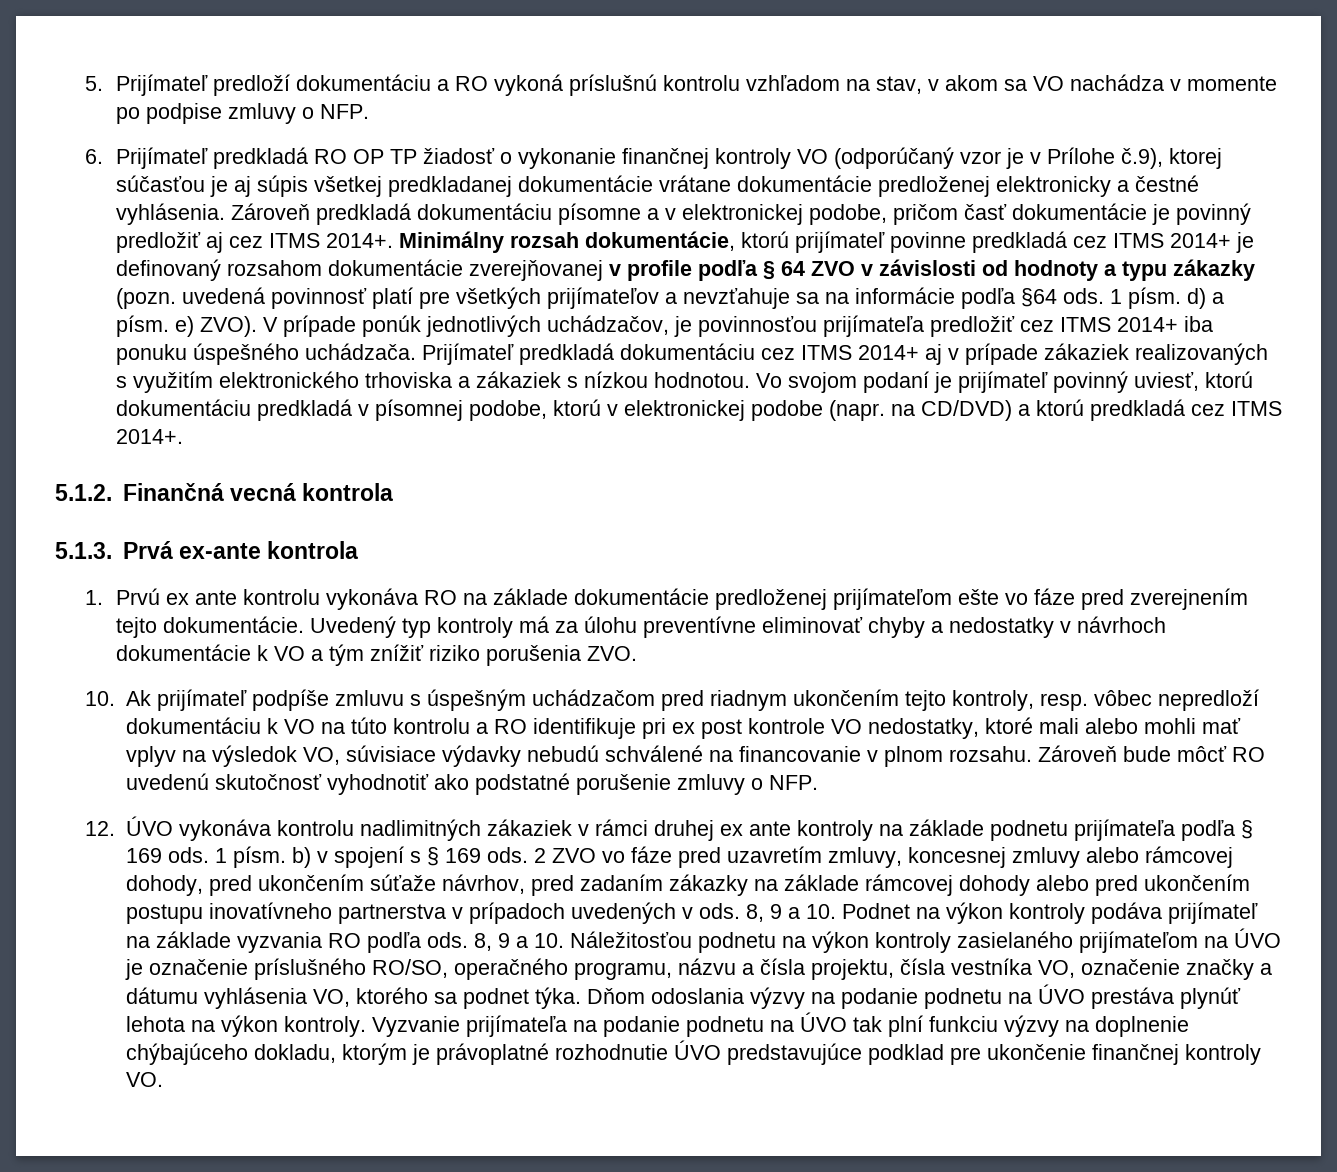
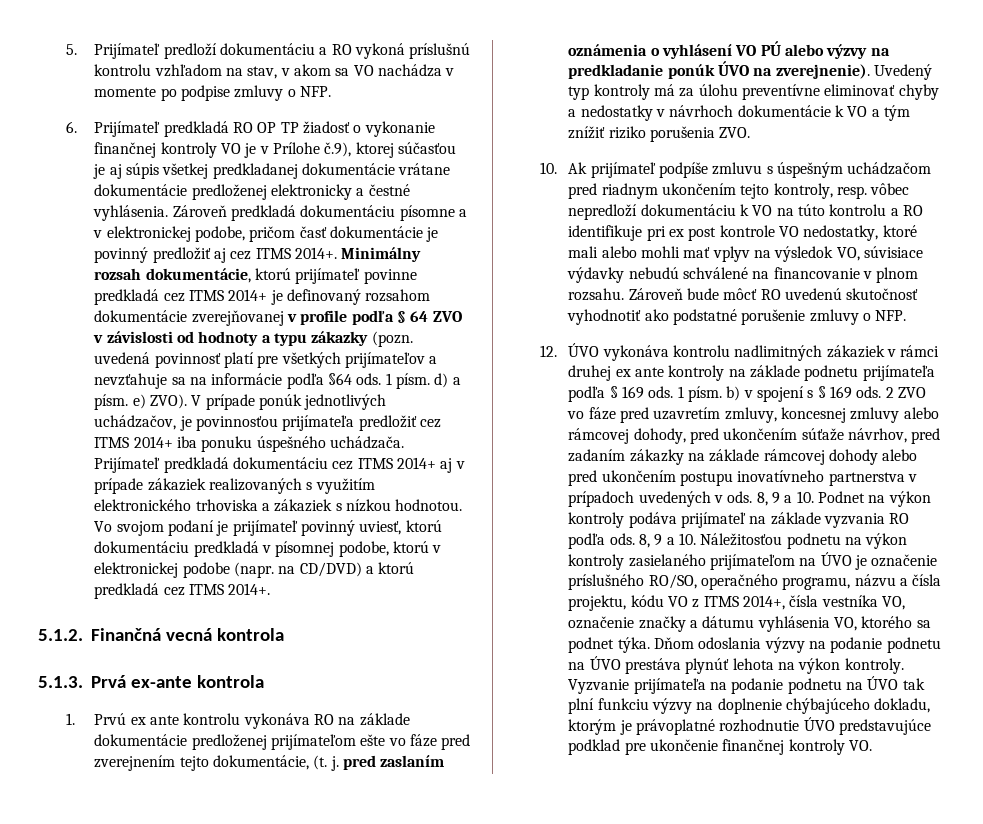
- 6. Prijímateľ predkladá RO OP TP žiadosť o vykonanie finančnej kontroly VO (odporúčaný vzor je v Prílohe č.9), ktorej súčasťou je aj súpis všetkej predkladanej dokumentácie vrátane dokumentácie predloženej elektronicky a čestné vyhlásenia.
+ 6. Prijímateľ predkladá RO OP TP žiadosť o vykonanie finančnej kontroly VO je v Prílohe č.9), ktorej súčasťou je aj súpis všetkej predkladanej dokumentácie vrátane dokumentácie predloženej elektronicky a čestné vyhlásenia.
- 1. Prvú ex ante kontrolu vykonáva RO na základe dokumentácie predloženej prijímateľom ešte vo fáze pred zverejnením tejto dokumentácie.
+ 1. Prvú ex ante kontrolu vykonáva RO na základe dokumentácie predloženej prijímateľom ešte vo fáze pred zverejnením tejto dokumentácie, (t. j. pred zaslaním oznámenia o vyhlásení VO PÚ alebo výzvy na predkladanie ponúk ÚVO na zverejnenie).
- 8, 9 a 10. Náležitosťou podnetu na výkon kontroly zasielaného prijímateľom na ÚVO je označenie príslušného RO/SO, operačného programu, názvu a čísla projektu, čísla vestníka VO, označenie značky a dátumu vyhlásenia VO, ktorého sa podnet týka.
+ 8, 9 a 10. Náležitosťou podnetu na výkon kontroly zasielaného prijímateľom na ÚVO je označenie príslušného RO/SO, operačného programu, názvu a čísla projektu, kódu VO z ITMS 2014+, čísla vestníka VO, označenie značky a dátumu vyhlásenia VO, ktorého sa podnet týka.

